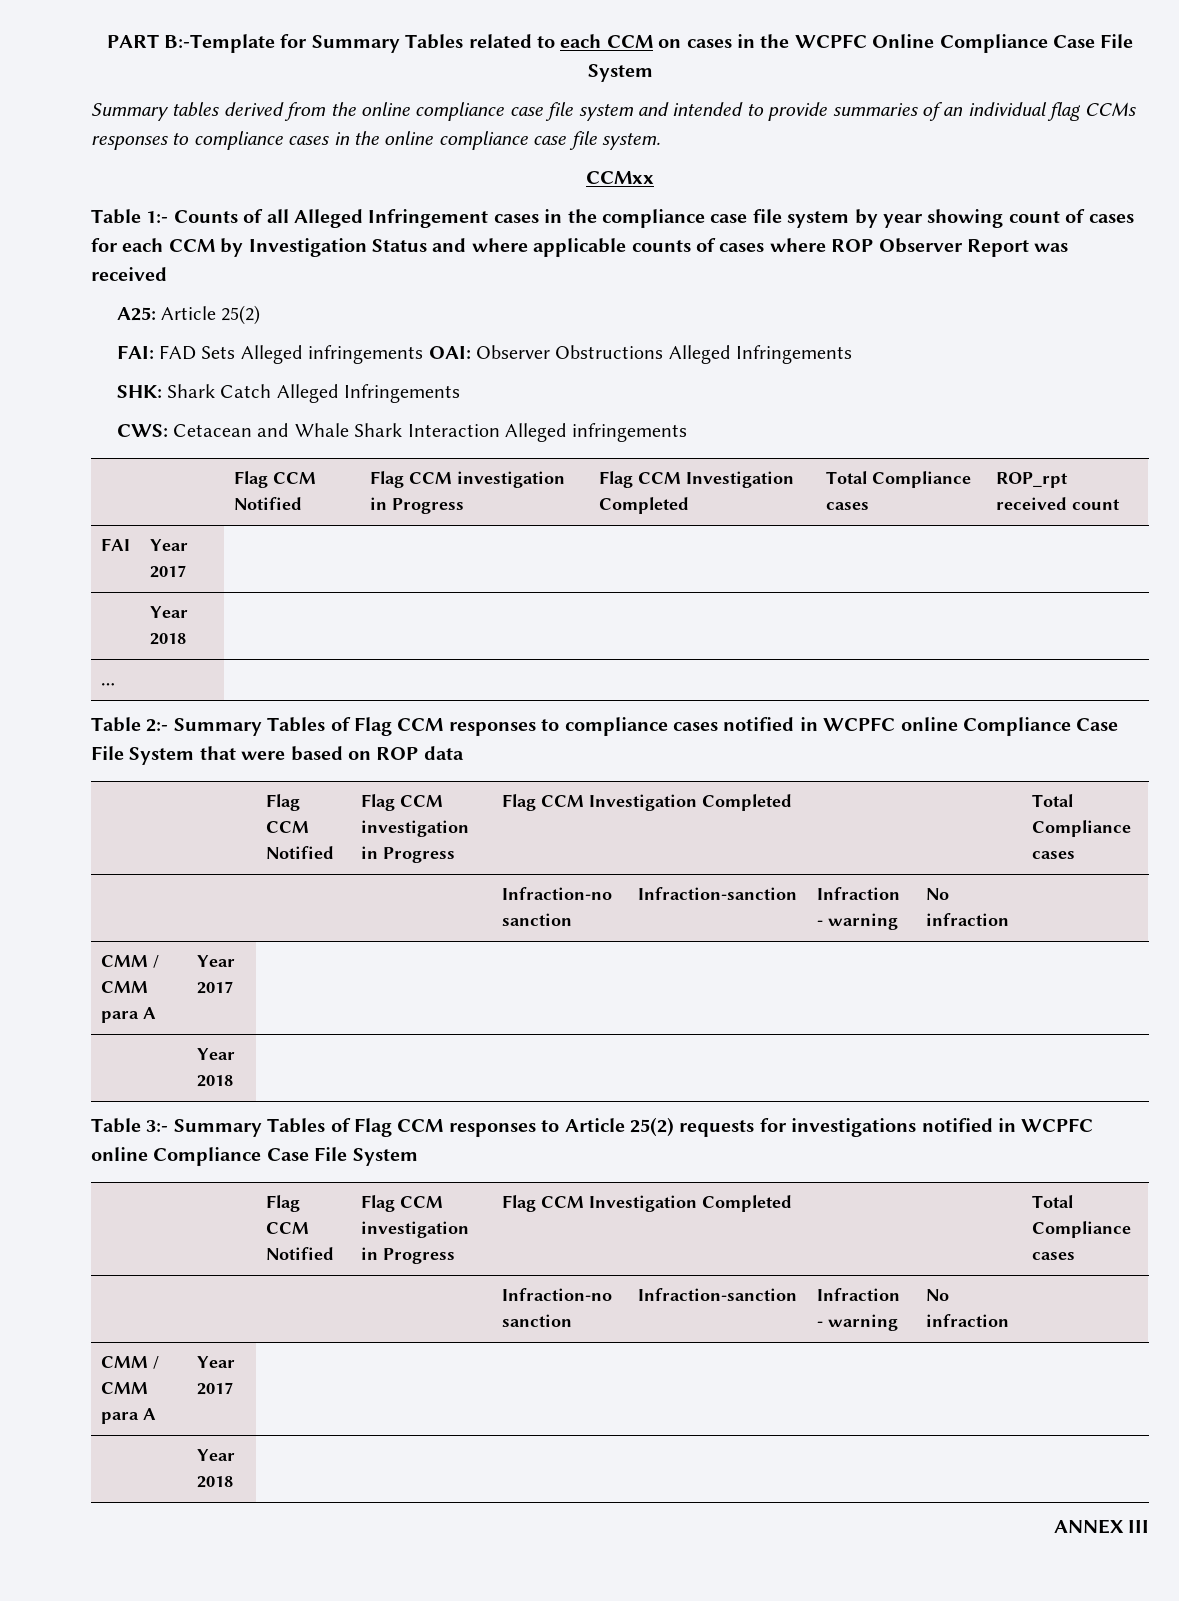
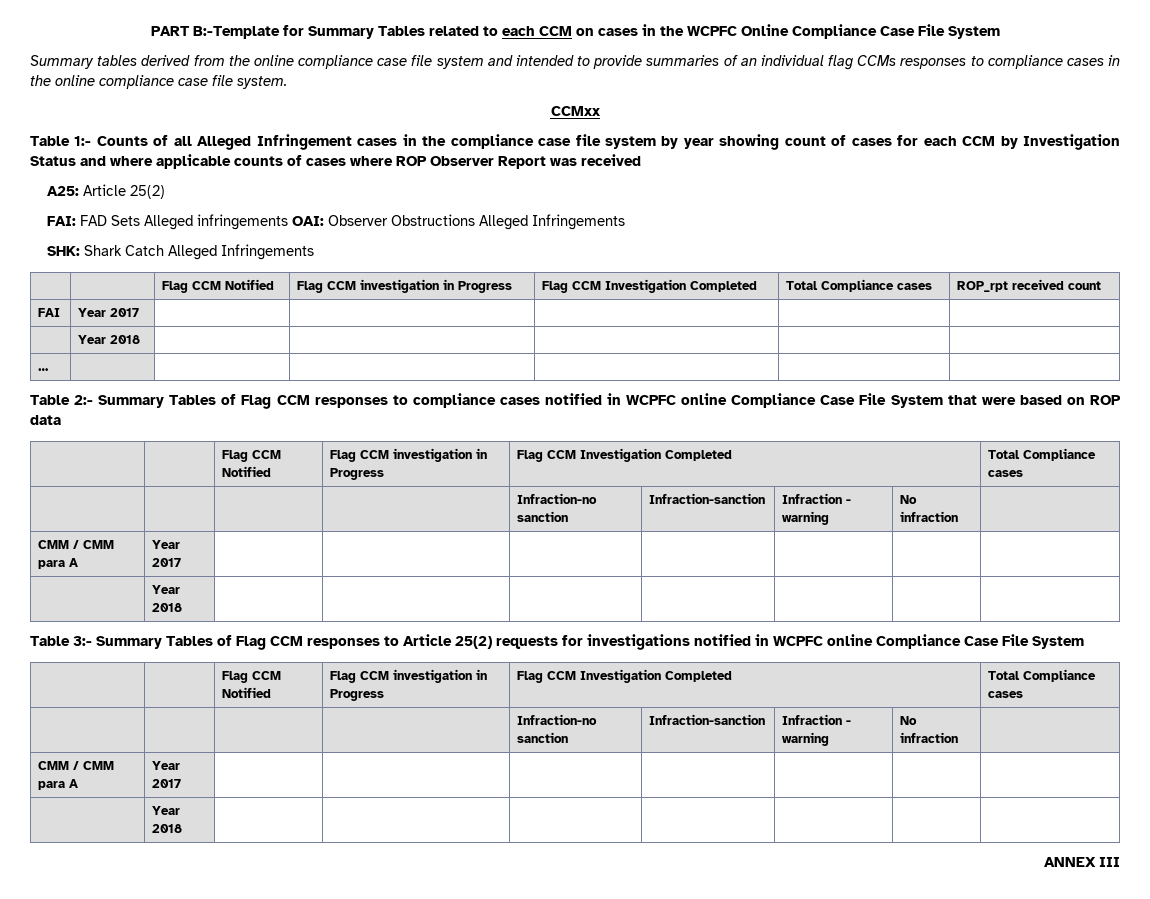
- CWS: Cetacean and Whale Shark Interaction Alleged infringements

